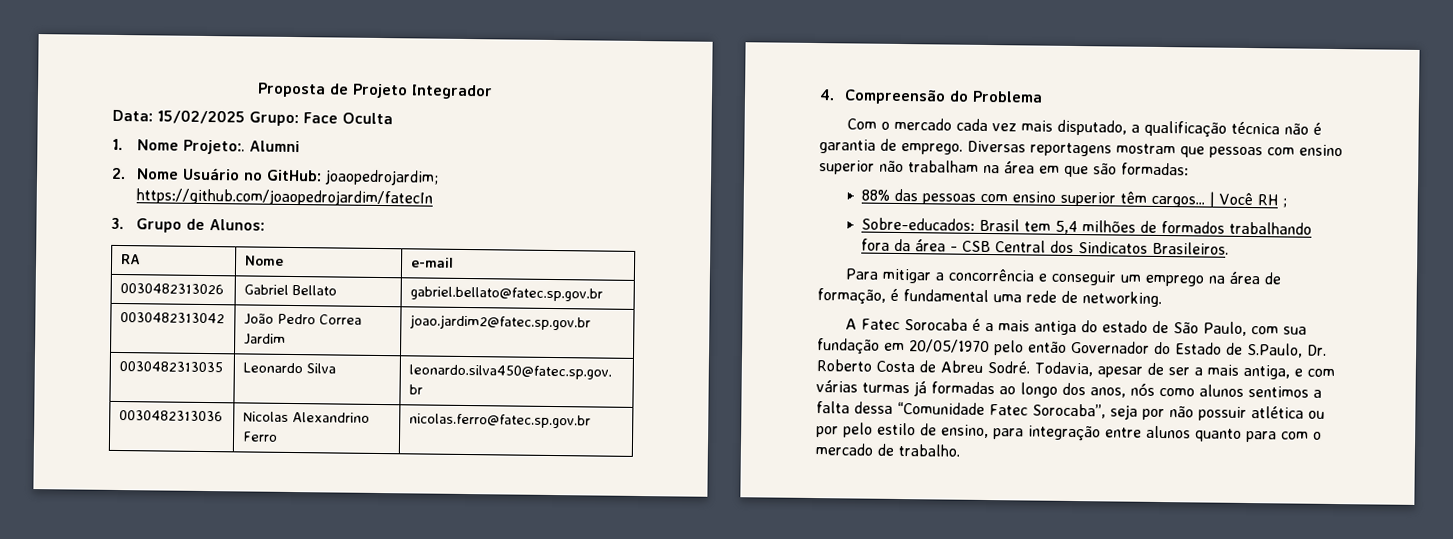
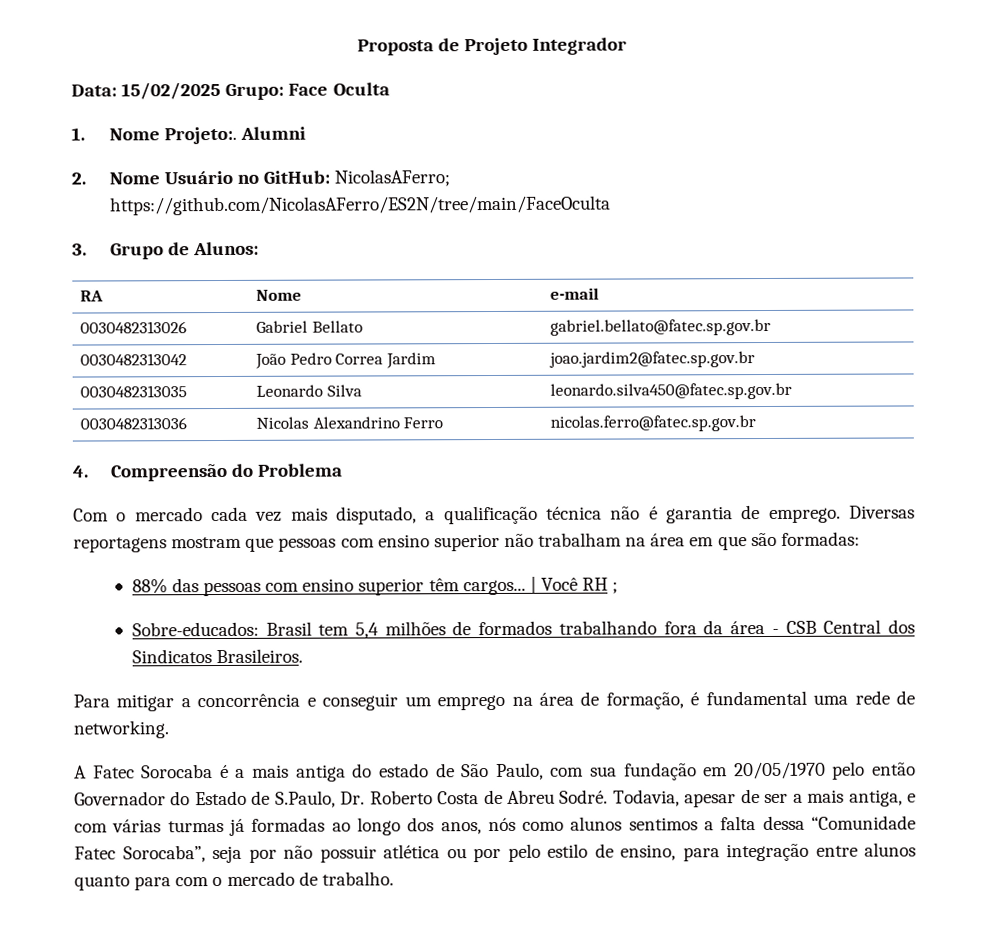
- 2. Nome Usuário no GitHub: joaopedrojardim; https://github.com/joaopedrojardim/fatecIn
+ 2. Nome Usuário no GitHub: NicolasAFerro; https://github.com/NicolasAFerro/ES2N/tree/main/FaceOculta

